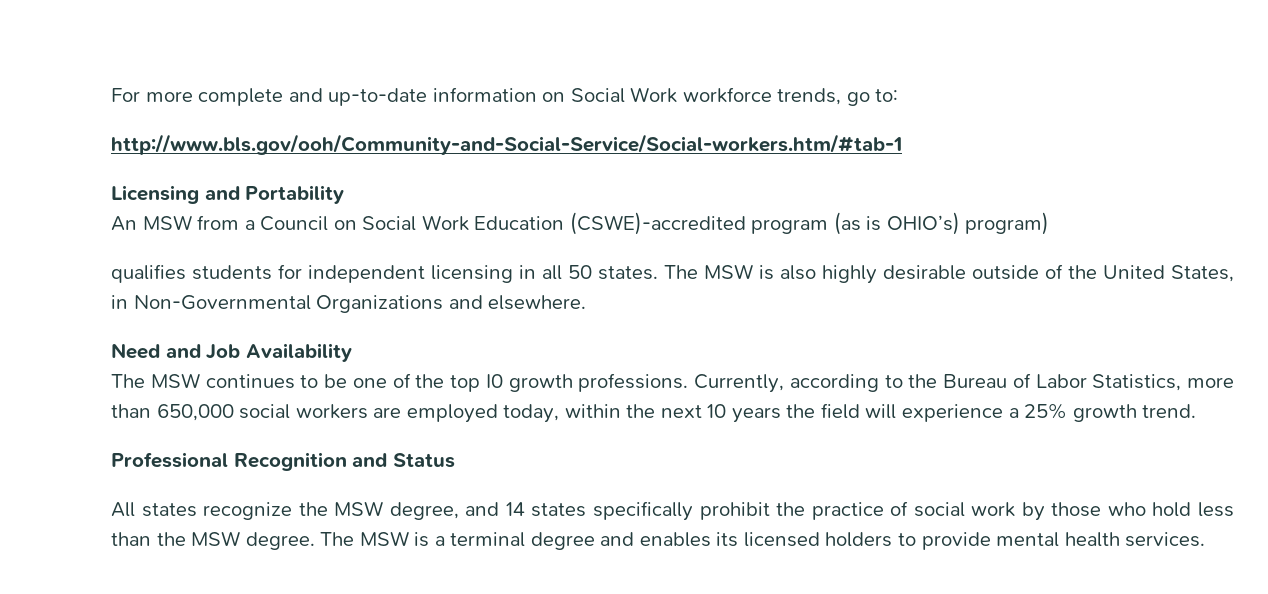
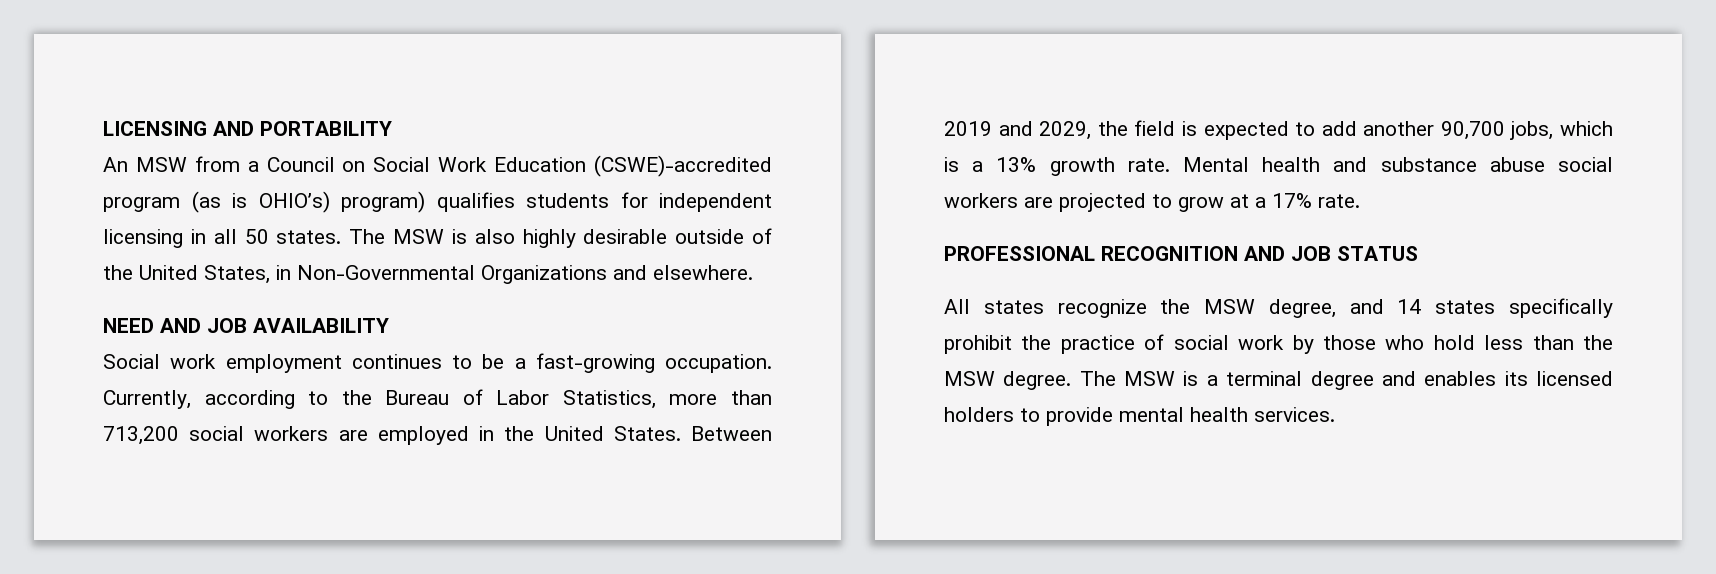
- For more complete and up-to-date information on Social Work workforce trends, go to:
- http://www.bls.gov/ooh/Community-and-Social-Service/Social-workers.htm/#tab-1
- Licensing and Portability
+ LICENSING AND PORTABILITY
- An MSW from a Council on Social Work Education (CSWE)-accredited program (as is OHIO’s) program)
- qualifies students for independent licensing in all 50 states.
+ An MSW from a Council on Social Work Education (CSWE)-accredited program (as is OHIO’s) program) qualifies students for independent licensing in all 50 states.
- Need and Job Availability
- The MSW continues to be one of the top I0 growth professions.
+ NEED AND JOB AVAILABILITY
+ Social work employment continues to be a fast-growing occupation.
- Currently, according to the Bureau of Labor Statistics, more than 650,000 social workers are employed today, within the next 10 years the field will experience a 25% growth trend.
- Professional Recognition and Status
+ Currently, according to the Bureau of Labor Statistics, more than 713,200 social workers are employed in the United States. Between 2019 and 2029, the field is expected to add another 90,700 jobs, which is a 13% growth rate. Mental health and substance abuse social workers are projected to grow at a 17% rate.
+ PROFESSIONAL RECOGNITION AND JOB STATUS

